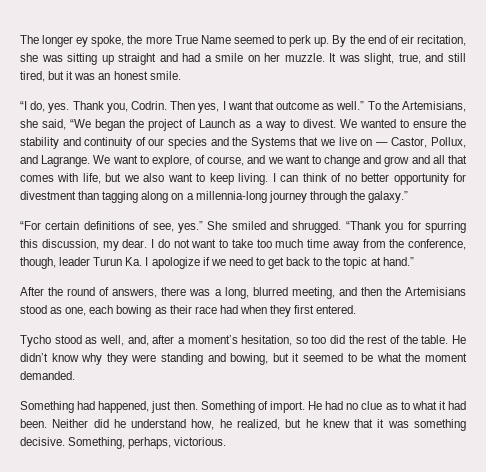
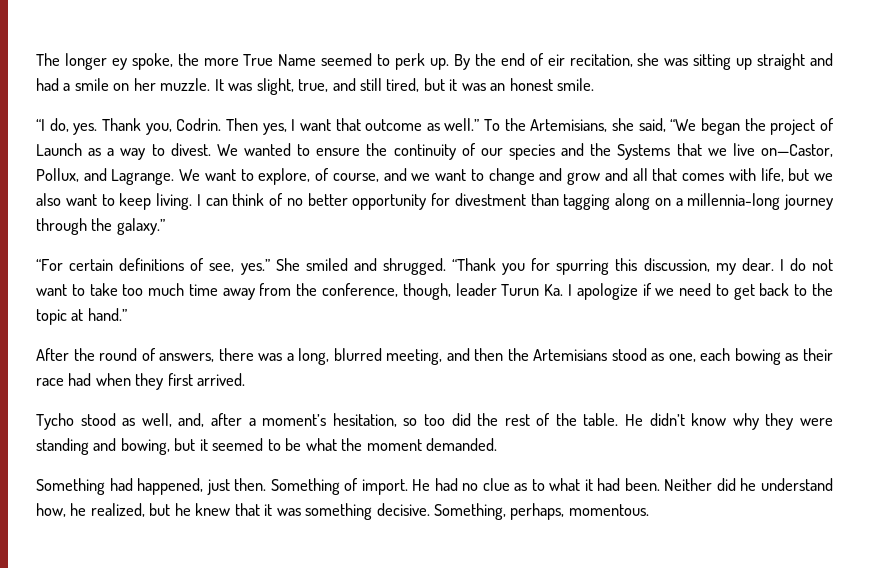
- We wanted to ensure the stability and continuity of our species and the Systems that we live on — Castor, Pollux, and Lagrange.
+ We wanted to ensure the continuity of our species and the Systems that we live on—Castor, Pollux, and Lagrange.
- After the round of answers, there was a long, blurred meeting, and then the Artemisians stood as one, each bowing as their race had when they first entered.
+ After the round of answers, there was a long, blurred meeting, and then the Artemisians stood as one, each bowing as their race had when they first arrived.
- Something, perhaps, victorious.
+ Something, perhaps, momentous.

